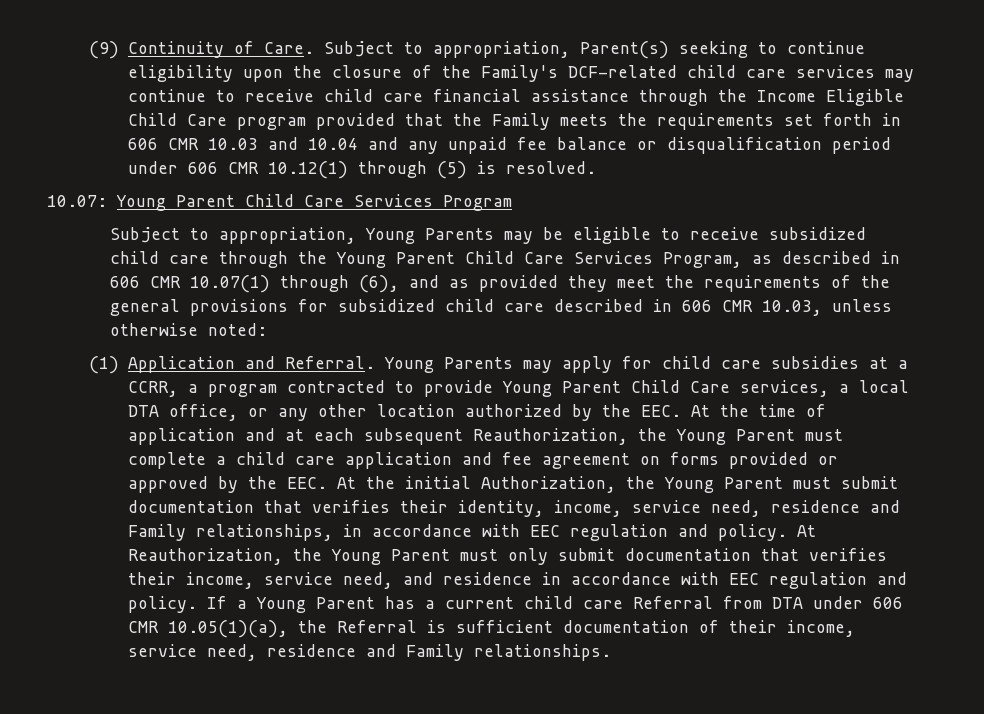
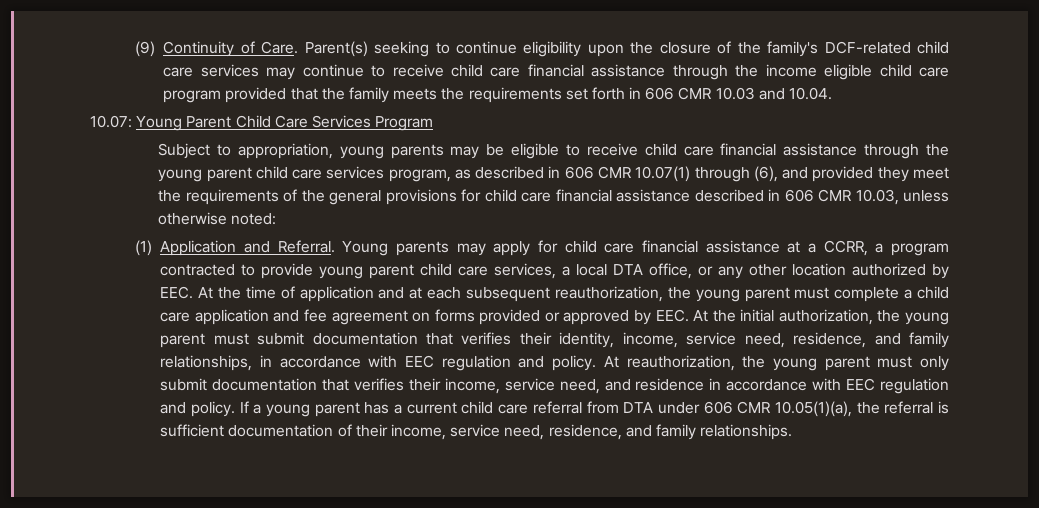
- Subject to appropriation, Parent(s) seeking to continue eligibility upon the closure of the Family's DCF-related child care services may continue to receive child care financial assistance through the Income Eligible Child Care program provided that the Family meets the requirements set forth in 606 CMR 10.03 and 10.04 and any unpaid fee balance or disqualification period under 606 CMR 10.12(1) through (5) is resolved.
+ Parent(s) seeking to continue eligibility upon the closure of the family's DCF-related child care services may continue to receive child care financial assistance through the income eligible child care program provided that the family meets the requirements set forth in 606 CMR 10.03 and 10.04.
- Subject to appropriation, Young Parents may be eligible to receive subsidized child care through the Young Parent Child Care Services Program, as described in 606 CMR 10.07(1) through (6), and as provided they meet the requirements of the general provisions for subsidized child care described in 606 CMR 10.03, unless otherwise noted:
+ Subject to appropriation, young parents may be eligible to receive child care financial assistance through the young parent child care services program, as described in 606 CMR 10.07(1) through (6), and provided they meet the requirements of the general provisions for child care financial assistance described in 606 CMR 10.03, unless otherwise noted:
- Young Parents may apply for child care subsidies at a CCRR, a program contracted to provide Young Parent Child Care services, a local DTA office, or any other location authorized by the EEC. At the time of application and at each subsequent Reauthorization, the Young Parent must complete a child care application and fee agreement on forms provided or approved by the EEC. At the initial Authorization, the Young Parent must submit documentation that verifies their identity, income, service need, residence and Family relationships, in accordance with EEC regulation and policy.
+ Young parents may apply for child care financial assistance at a CCRR, a program contracted to provide young parent child care services, a local DTA office, or any other location authorized by EEC. At the time of application and at each subsequent reauthorization, the young parent must complete a child care application and fee agreement on forms provided or approved by EEC. At the initial authorization, the young parent must submit documentation that verifies their identity, income, service need, residence, and family relationships, in accordance with EEC regulation and policy.
- At Reauthorization, the Young Parent must only submit documentation that verifies their income, service need, and residence in accordance with EEC regulation and policy.
+ At reauthorization, the young parent must only submit documentation that verifies their income, service need, and residence in accordance with EEC regulation and policy.
- If a Young Parent has a current child care Referral from DTA under 606 CMR 10.05(1)(a), the Referral is sufficient documentation of their income, service need, residence and Family relationships.
+ If a young parent has a current child care referral from DTA under 606 CMR 10.05(1)(a), the referral is sufficient documentation of their income, service need, residence, and family relationships.

